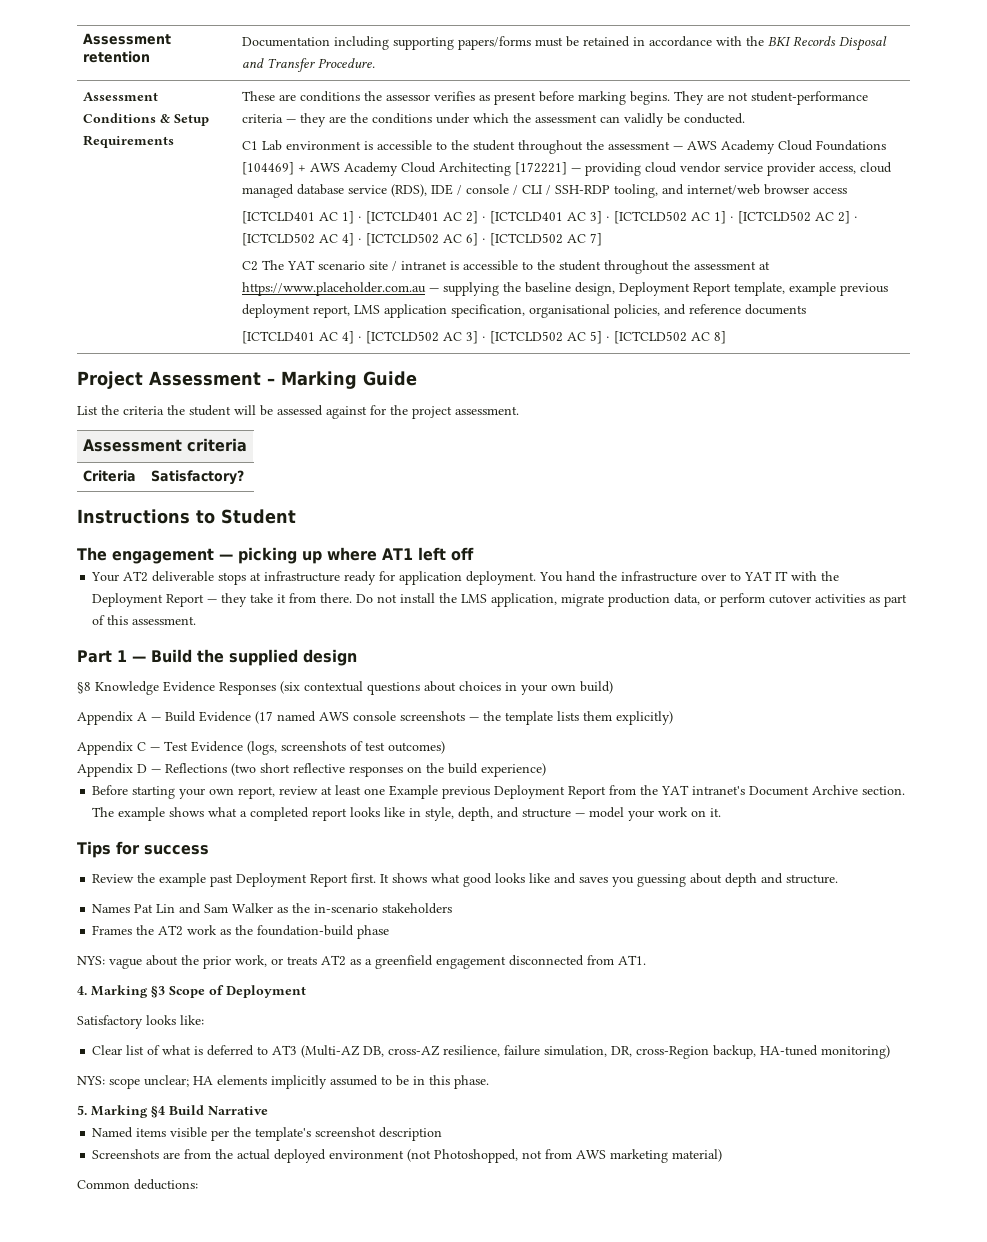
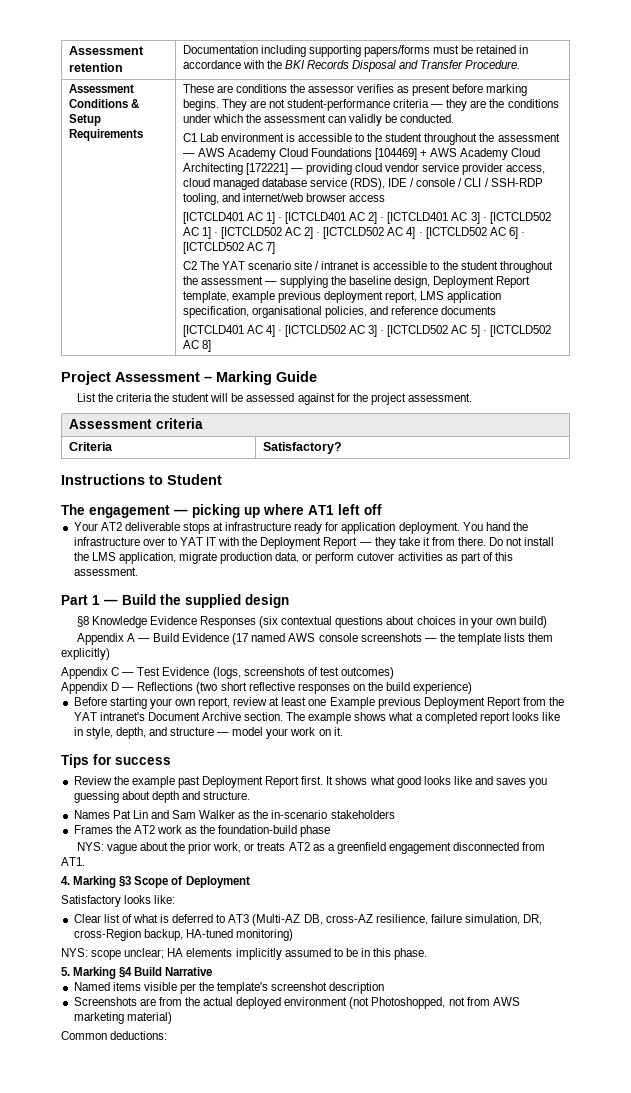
- C2 The YAT scenario site / intranet is accessible to the student throughout the assessment at https://www.placeholder.com.au — supplying the baseline design, Deployment Report template, example previous deployment report, LMS application specification, organisational policies, and reference documents
+ C2 The YAT scenario site / intranet is accessible to the student throughout the assessment — supplying the baseline design, Deployment Report template, example previous deployment report, LMS application specification, organisational policies, and reference documents

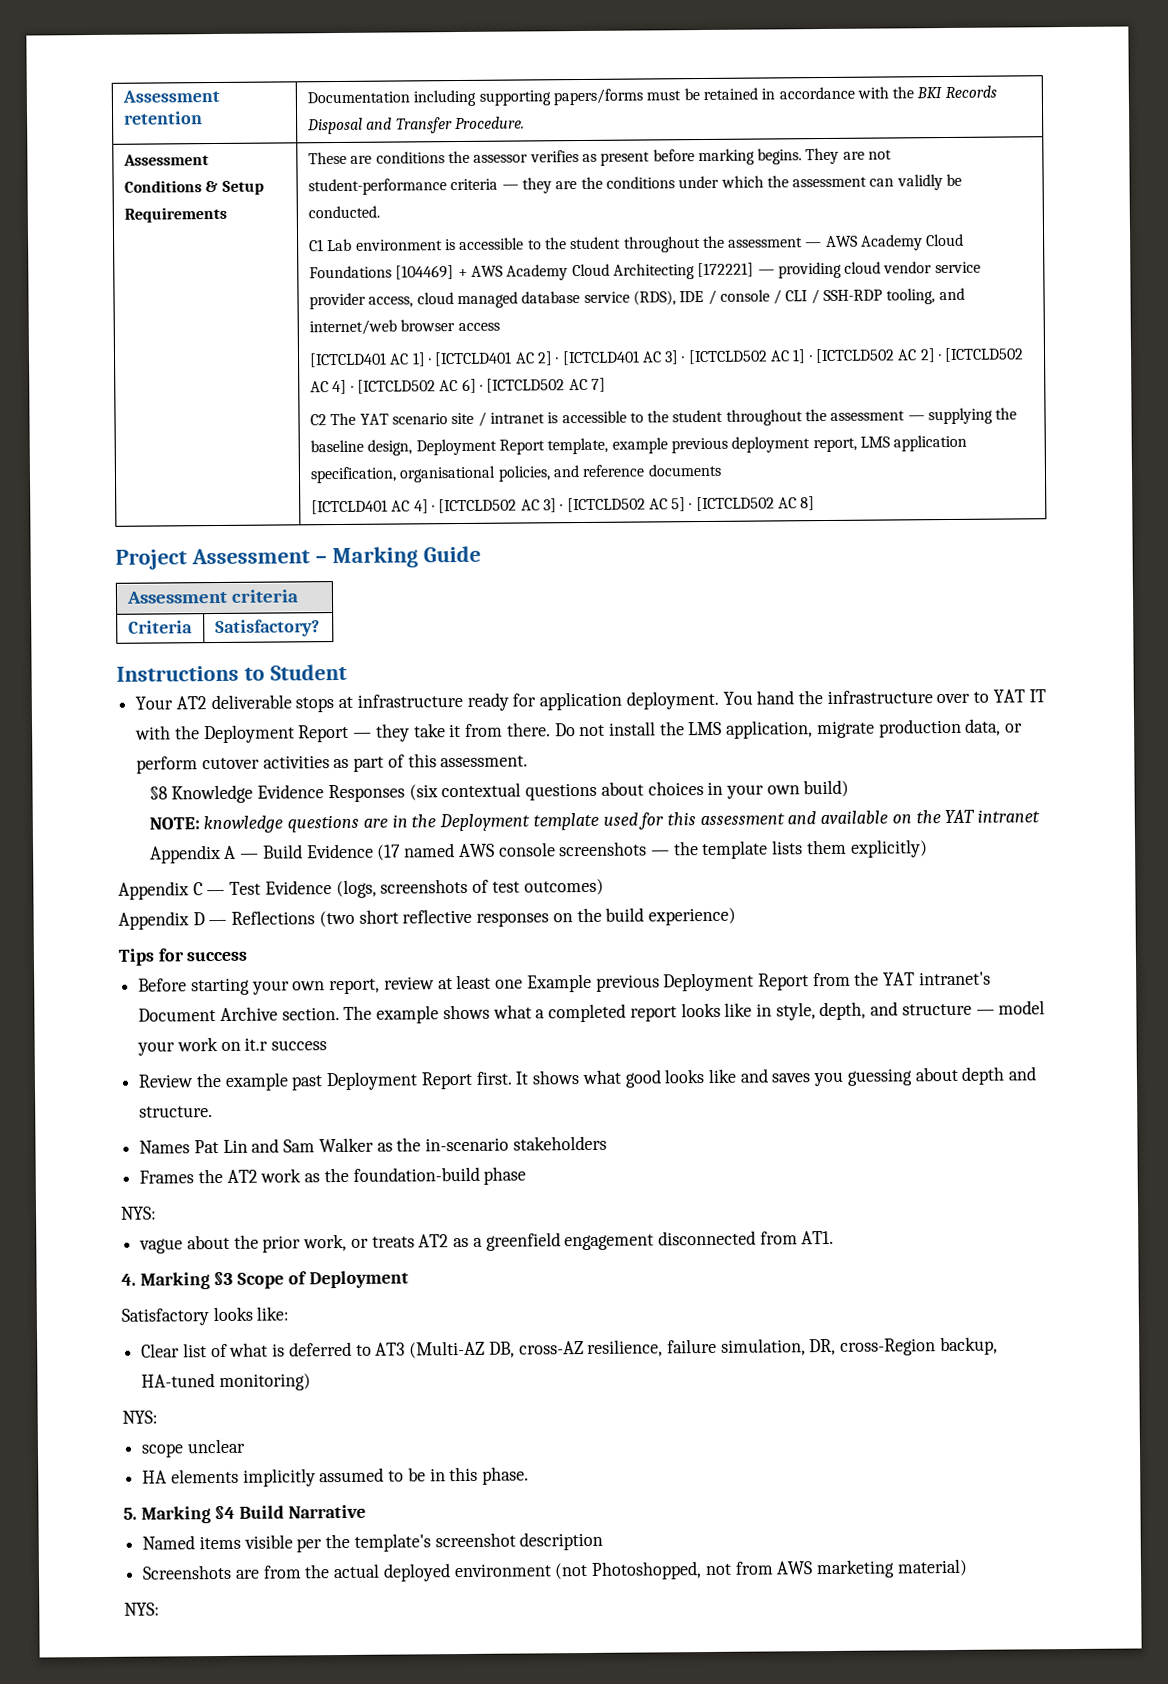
- List the criteria the student will be assessed against for the project assessment.
- The engagement — picking up where AT1 left off
- Part 1 — Build the supplied design
+ NOTE: knowledge questions are in the Deployment template used for this assessment and available on the YAT intranet
+ Tips for success
- The example shows what a completed report looks like in style, depth, and structure — model your work on it.
- Tips for success
+ The example shows what a completed report looks like in style, depth, and structure — model your work on it.r success
  Frames the AT2 work as the foundation-build phase
- NYS: vague about the prior work, or treats AT2 as a greenfield engagement disconnected from AT1.
+ NYS:
+ vague about the prior work, or treats AT2 as a greenfield engagement disconnected from AT1.
  Clear list of what is deferred to AT3 (Multi-AZ DB, cross-AZ resilience, failure simulation, DR, cross-Region backup, HA-tuned monitoring)
- NYS: scope unclear; HA elements implicitly assumed to be in this phase.
+ NYS:
+ scope unclear
+ HA elements implicitly assumed to be in this phase.
  Screenshots are from the actual deployed environment (not Photoshopped, not from AWS marketing material)
- Common deductions:
+ NYS:

